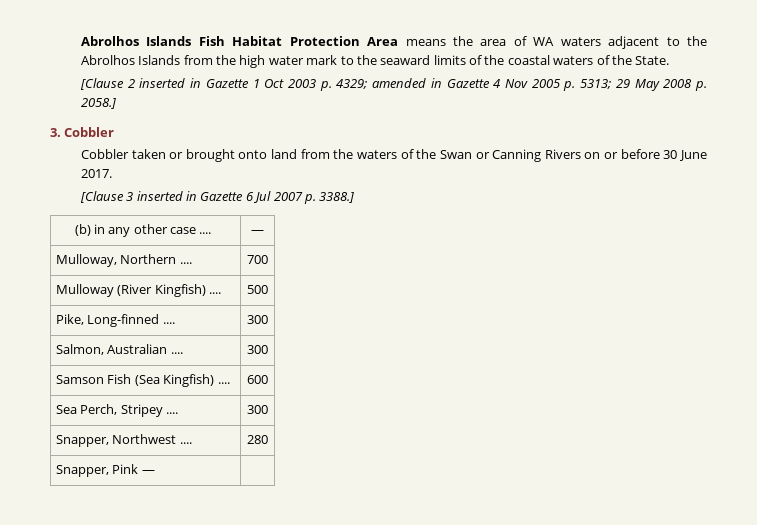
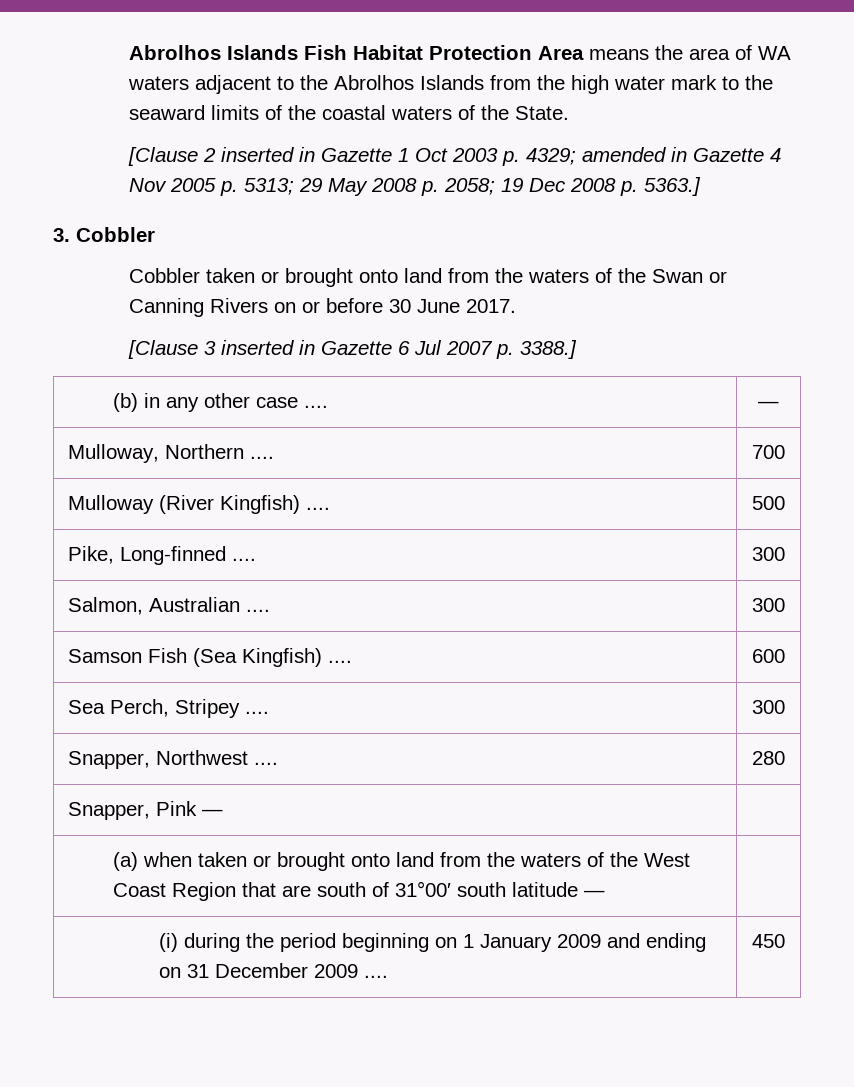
- [Clause 2 inserted in Gazette 1 Oct 2003 p. 4329; amended in Gazette 4 Nov 2005 p. 5313; 29 May 2008 p. 2058.]
+ [Clause 2 inserted in Gazette 1 Oct 2003 p. 4329; amended in Gazette 4 Nov 2005 p. 5313; 29 May 2008 p. 2058; 19 Dec 2008 p. 5363.]
+ (a) when taken or brought onto land from the waters of the West Coast Region that are south of 31°00′ south latitude — |
+ (i) during the period beginning on 1 January 2009 and ending on 31 December 2009 .... | 450

